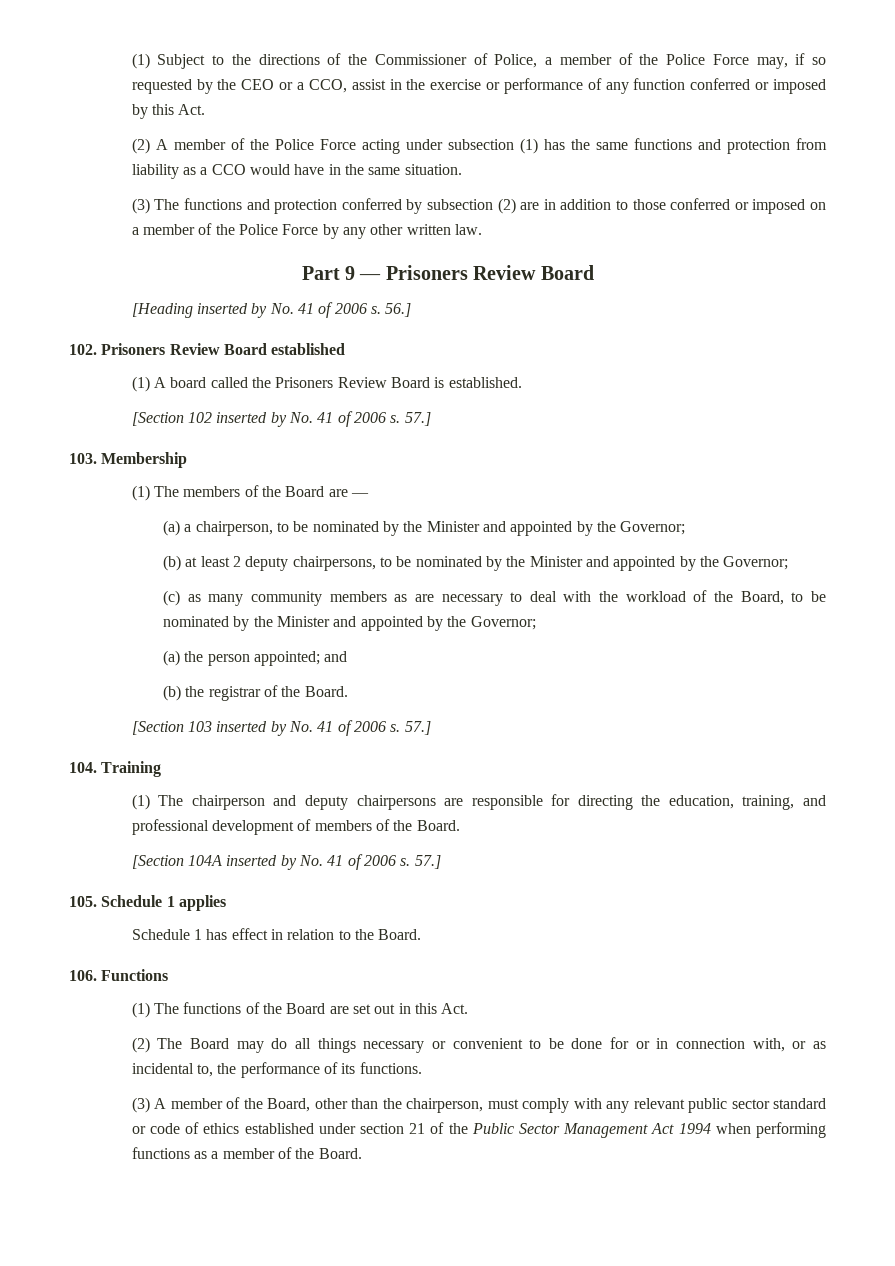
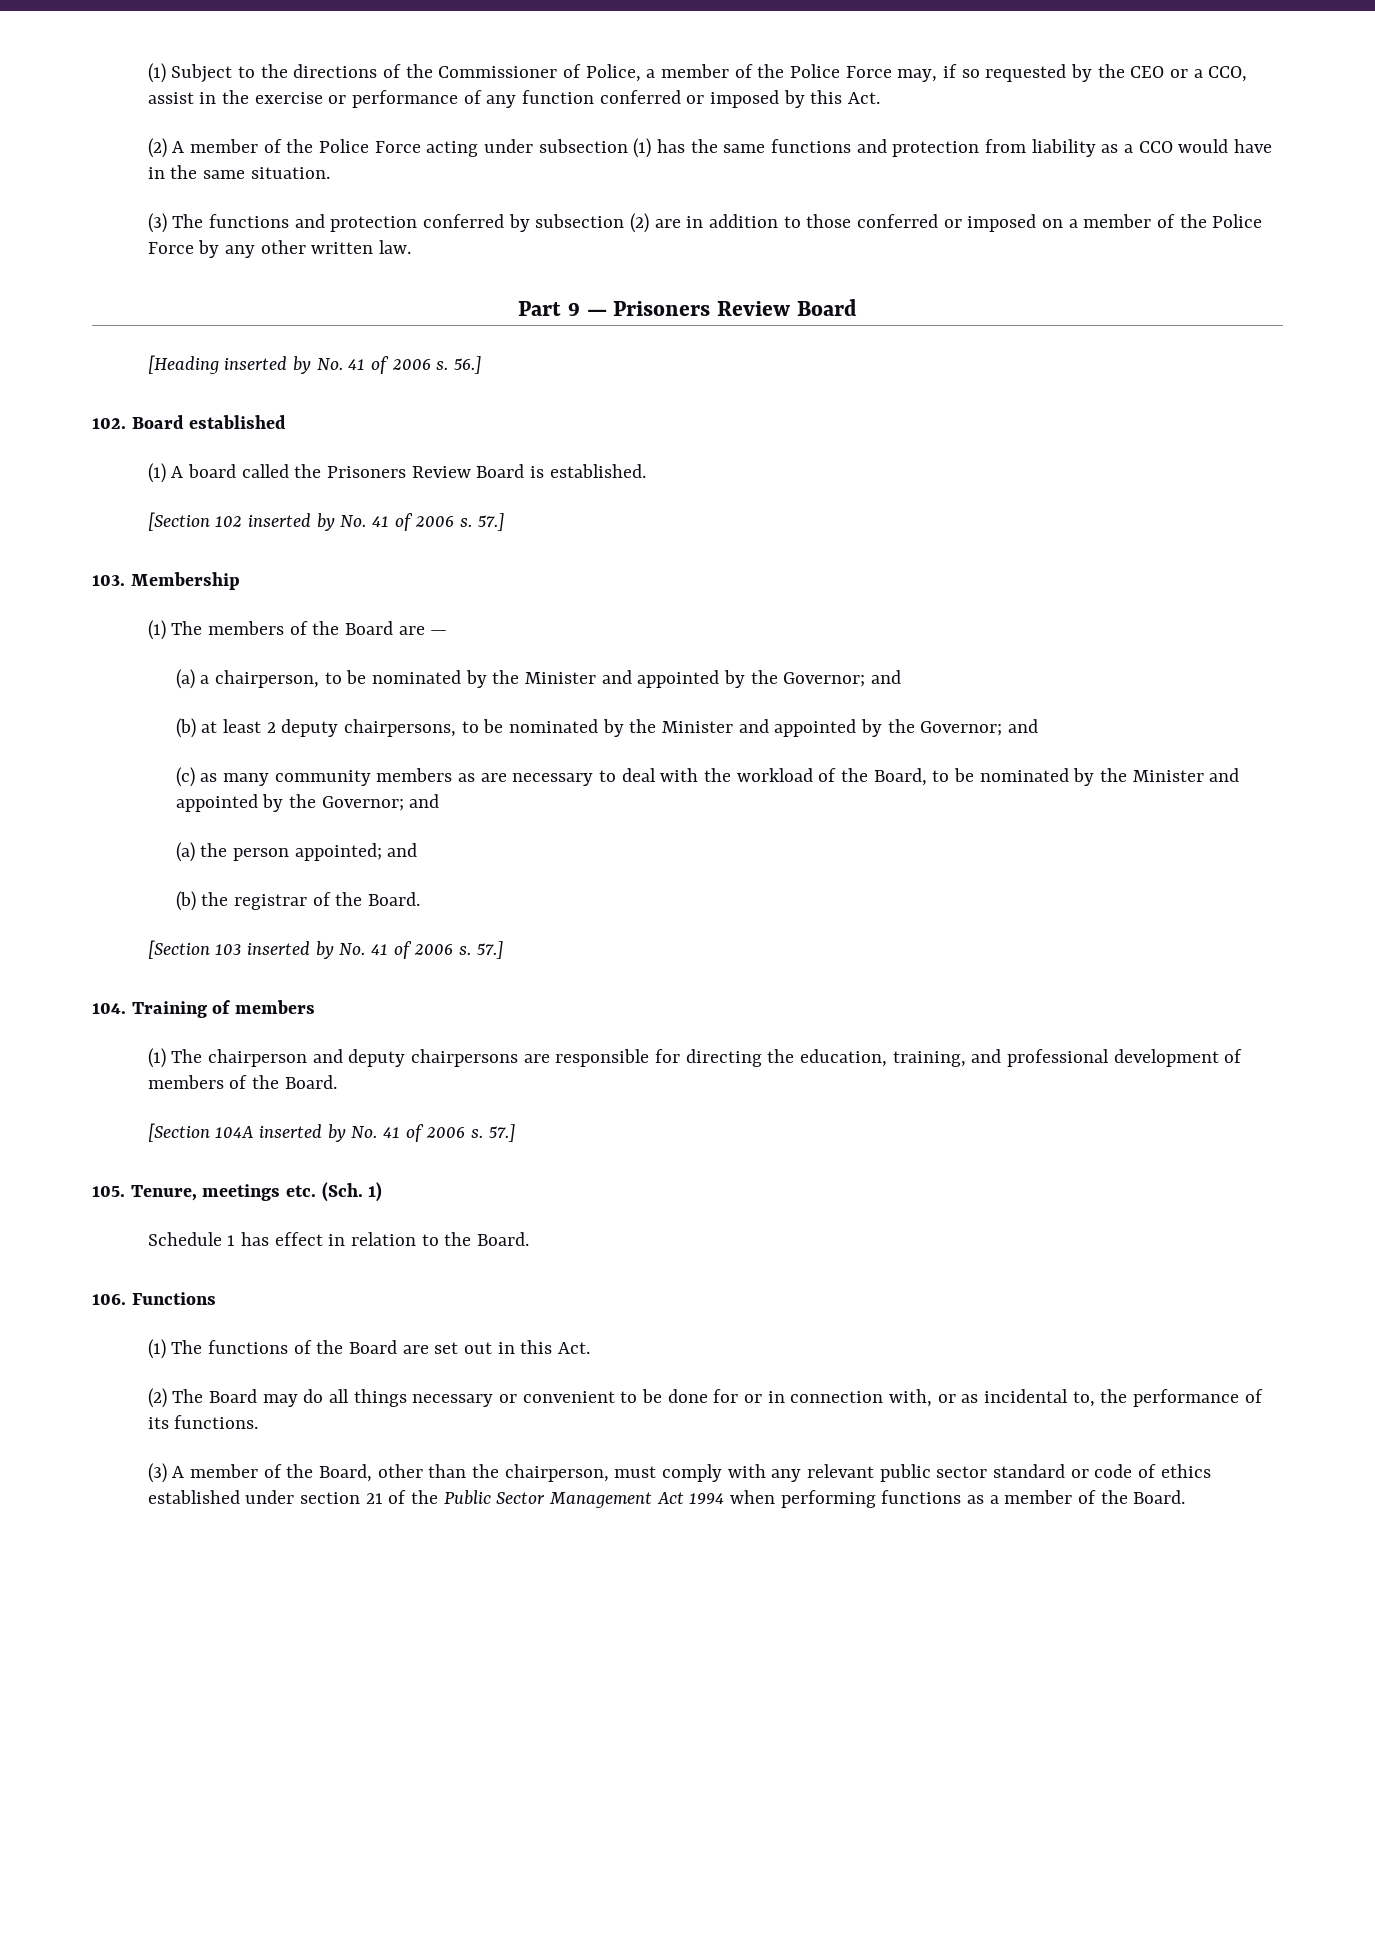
- 102. Prisoners Review Board established
+ 102. Board established
- (a) a chairperson, to be nominated by the Minister and appointed by the Governor;
+ (a) a chairperson, to be nominated by the Minister and appointed by the Governor; and
- (b) at least 2 deputy chairpersons, to be nominated by the Minister and appointed by the Governor;
+ (b) at least 2 deputy chairpersons, to be nominated by the Minister and appointed by the Governor; and
- (c) as many community members as are necessary to deal with the workload of the Board, to be nominated by the Minister and appointed by the Governor;
+ (c) as many community members as are necessary to deal with the workload of the Board, to be nominated by the Minister and appointed by the Governor; and
- 104. Training
+ 104. Training of members
- 105. Schedule 1 applies
+ 105. Tenure, meetings etc. (Sch. 1)

